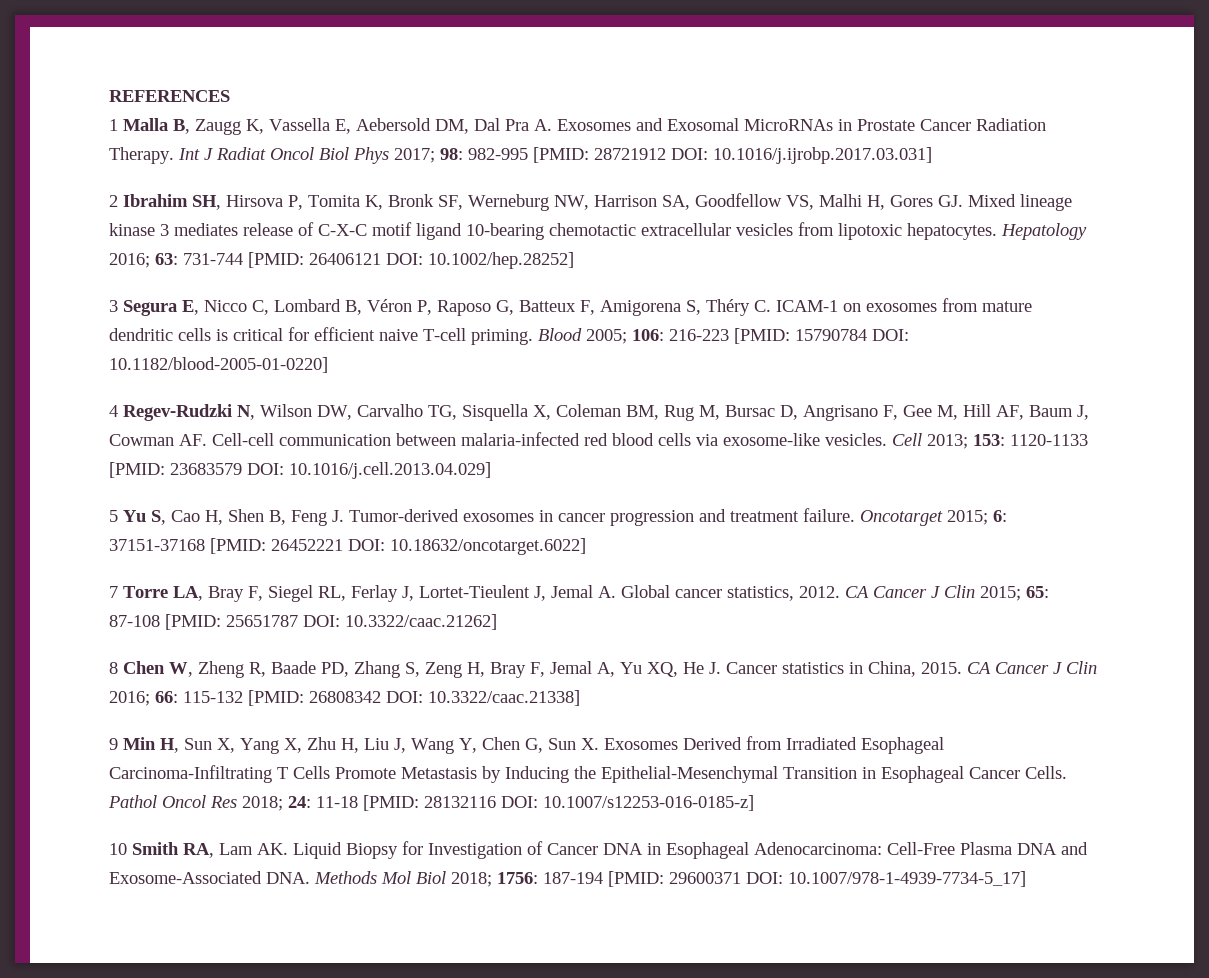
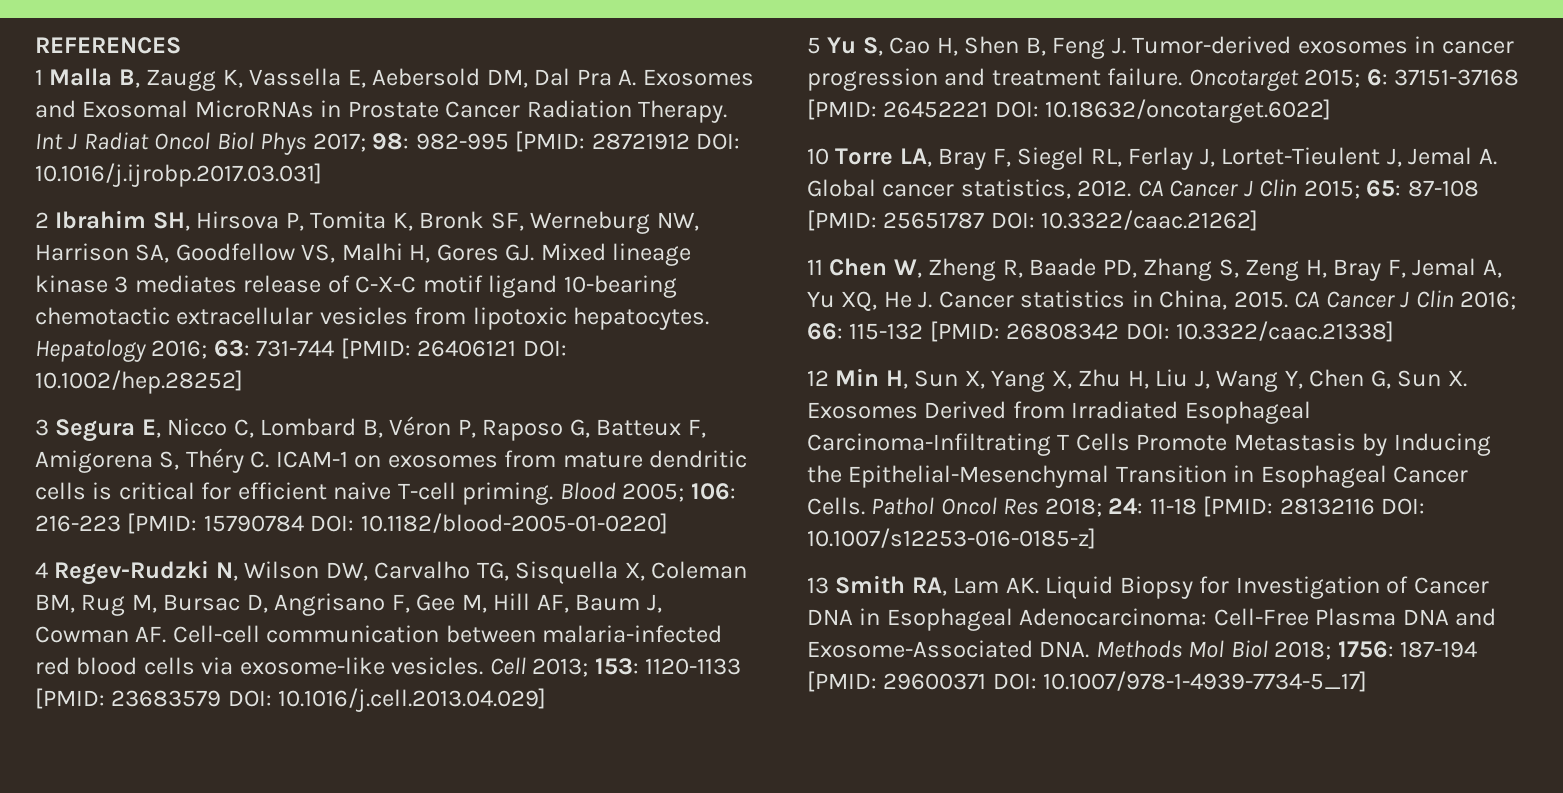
- 7 Torre LA, Bray F, Siegel RL, Ferlay J, Lortet-Tieulent J, Jemal A. Global cancer statistics, 2012.
+ 10 Torre LA, Bray F, Siegel RL, Ferlay J, Lortet-Tieulent J, Jemal A. Global cancer statistics, 2012.
- 8 Chen W, Zheng R, Baade PD, Zhang S, Zeng H, Bray F, Jemal A, Yu XQ, He J. Cancer statistics in China, 2015.
+ 11 Chen W, Zheng R, Baade PD, Zhang S, Zeng H, Bray F, Jemal A, Yu XQ, He J. Cancer statistics in China, 2015.
- 9 Min H, Sun X, Yang X, Zhu H, Liu J, Wang Y, Chen G, Sun X. Exosomes Derived from Irradiated Esophageal Carcinoma-Infiltrating T Cells Promote Metastasis by Inducing the Epithelial-Mesenchymal Transition in Esophageal Cancer Cells.
+ 12 Min H, Sun X, Yang X, Zhu H, Liu J, Wang Y, Chen G, Sun X. Exosomes Derived from Irradiated Esophageal Carcinoma-Infiltrating T Cells Promote Metastasis by Inducing the Epithelial-Mesenchymal Transition in Esophageal Cancer Cells.
- 10 Smith RA, Lam AK. Liquid Biopsy for Investigation of Cancer DNA in Esophageal Adenocarcinoma: Cell-Free Plasma DNA and Exosome-Associated DNA. Methods Mol Biol 2018; 1756: 187-194 [PMID: 29600371 DOI: 10.1007/978-1-4939-7734-5_17]
+ 13 Smith RA, Lam AK. Liquid Biopsy for Investigation of Cancer DNA in Esophageal Adenocarcinoma: Cell-Free Plasma DNA and Exosome-Associated DNA. Methods Mol Biol 2018; 1756: 187-194 [PMID: 29600371 DOI: 10.1007/978-1-4939-7734-5_17]

